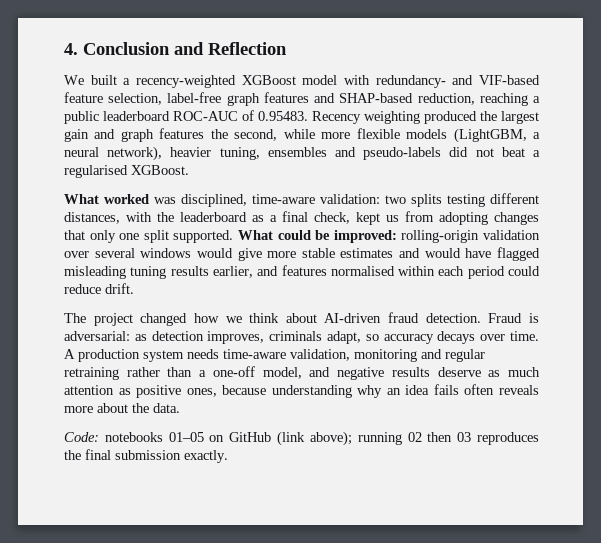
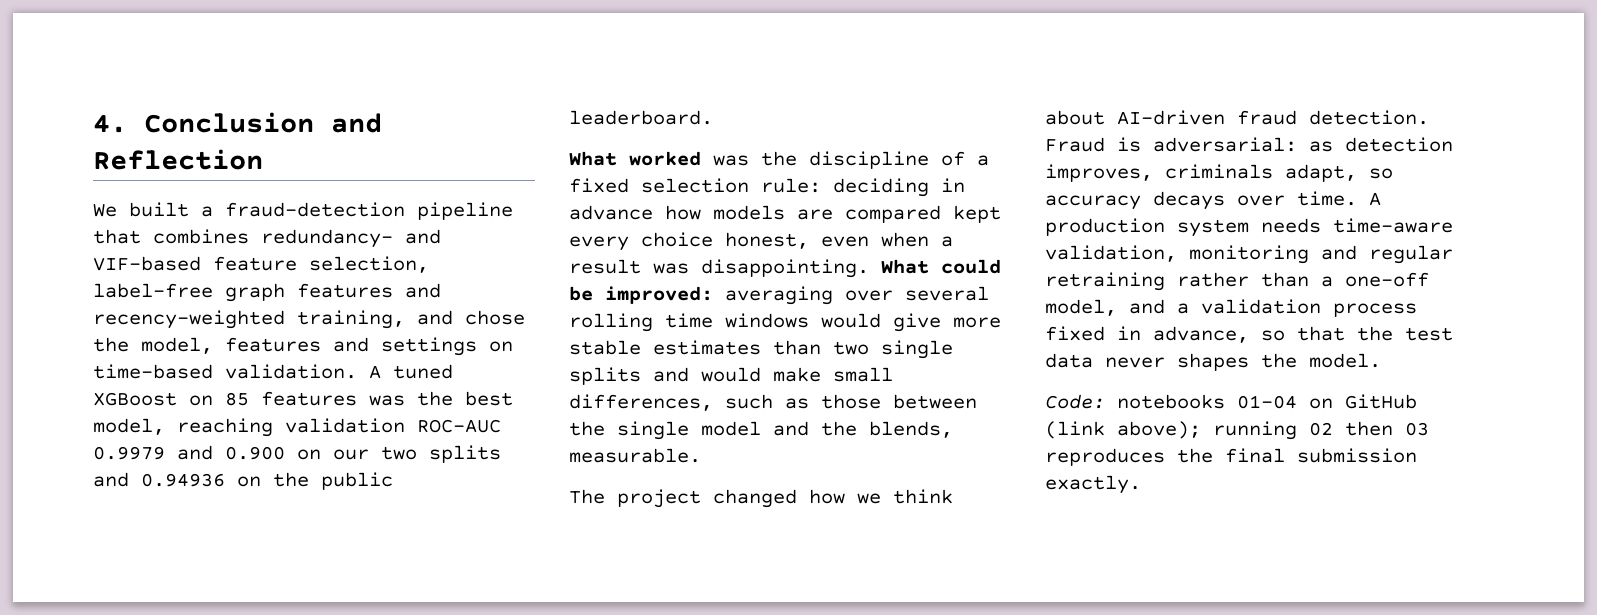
- We built a recency-weighted XGBoost model with redundancy- and VIF-based feature selection, label-free graph features and SHAP-based reduction, reaching a public leaderboard ROC-AUC of 0.95483. Recency weighting produced the largest gain and graph features the second, while more flexible models (LightGBM, a neural network), heavier tuning, ensembles and pseudo-labels did not beat a regularised XGBoost.
- What worked was disciplined, time-aware validation: two splits testing different distances, with the leaderboard as a final check, kept us from adopting changes that only one split supported. What could be improved: rolling-origin validation over several windows would give more stable estimates and would have flagged misleading tuning results earlier, and features normalised within each period could reduce drift.
+ We built a fraud-detection pipeline that combines redundancy- and VIF-based feature selection, label-free graph features and recency-weighted training, and chose the model, features and settings on time-based validation. A tuned XGBoost on 85 features was the best model, reaching validation ROC-AUC 0.9979 and 0.900 on our two splits and 0.94936 on the public leaderboard.
+ What worked was the discipline of a fixed selection rule: deciding in advance how models are compared kept every choice honest, even when a result was disappointing. What could be improved: averaging over several rolling time windows would give more stable estimates than two single splits and would make small differences, such as those between the single model and the blends, measurable.
- A production system needs time-aware validation, monitoring and regular retraining rather than a one-off model, and negative results deserve as much attention as positive ones, because understanding why an idea fails often reveals more about the data.
+ A production system needs time-aware validation, monitoring and regular retraining rather than a one-off model, and a validation process fixed in advance, so that the test data never shapes the model.
- Code: notebooks 01–05 on GitHub (link above); running 02 then 03 reproduces the final submission exactly.
+ Code: notebooks 01–04 on GitHub (link above); running 02 then 03 reproduces the final submission exactly.

